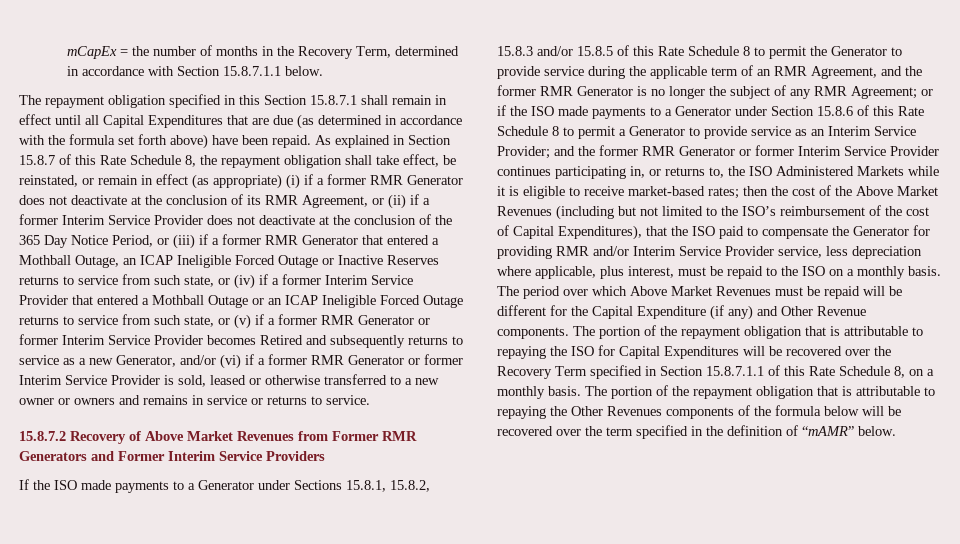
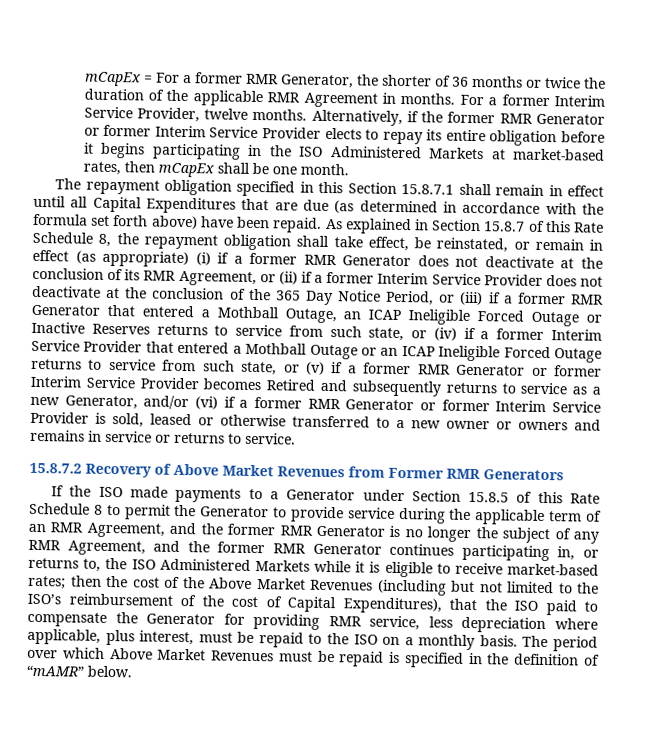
- mCapEx = the number of months in the Recovery Term, determined in accordance with Section 15.8.7.1.1 below.
+ mCapEx = For a former RMR Generator, the shorter of 36 months or twice the duration of the applicable RMR Agreement in months. For a former Interim Service Provider, twelve months. Alternatively, if the former RMR Generator or former Interim Service Provider elects to repay its entire obligation before it begins participating in the ISO Administered Markets at market-based rates, then mCapEx shall be one month.
- 15.8.7.2 Recovery of Above Market Revenues from Former RMR Generators and Former Interim Service Providers
+ 15.8.7.2 Recovery of Above Market Revenues from Former RMR Generators
- If the ISO made payments to a Generator under Sections 15.8.1, 15.8.2, 15.8.3 and/or 15.8.5 of this Rate Schedule 8 to permit the Generator to provide service during the applicable term of an RMR Agreement, and the former RMR Generator is no longer the subject of any RMR Agreement; or if the ISO made payments to a Generator under Section 15.8.6 of this Rate Schedule 8 to permit a Generator to provide service as an Interim Service Provider; and the former RMR Generator or former Interim Service Provider continues participating in, or returns to, the ISO Administered Markets while it is eligible to receive market-based rates;
+ If the ISO made payments to a Generator under Section 15.8.5 of this Rate Schedule 8 to permit the Generator to provide service during the applicable term of an RMR Agreement, and the former RMR Generator is no longer the subject of any RMR Agreement, and the former RMR Generator continues participating in, or returns to, the ISO Administered Markets while it is eligible to receive market-based rates;
- then the cost of the Above Market Revenues (including but not limited to the ISO’s reimbursement of the cost of Capital Expenditures), that the ISO paid to compensate the Generator for providing RMR and/or Interim Service Provider service, less depreciation where applicable, plus interest, must be repaid to the ISO on a monthly basis.
+ then the cost of the Above Market Revenues (including but not limited to the ISO’s reimbursement of the cost of Capital Expenditures), that the ISO paid to compensate the Generator for providing RMR service, less depreciation where applicable, plus interest, must be repaid to the ISO on a monthly basis.
- The period over which Above Market Revenues must be repaid will be different for the Capital Expenditure (if any) and Other Revenue components. The portion of the repayment obligation that is attributable to repaying the ISO for Capital Expenditures will be recovered over the Recovery Term specified in Section 15.8.7.1.1 of this Rate Schedule 8, on a monthly basis. The portion of the repayment obligation that is attributable to repaying the Other Revenues components of the formula below will be recovered over the term specified in the definition of “mAMR” below.
+ The period over which Above Market Revenues must be repaid is specified in the definition of “mAMR” below.

